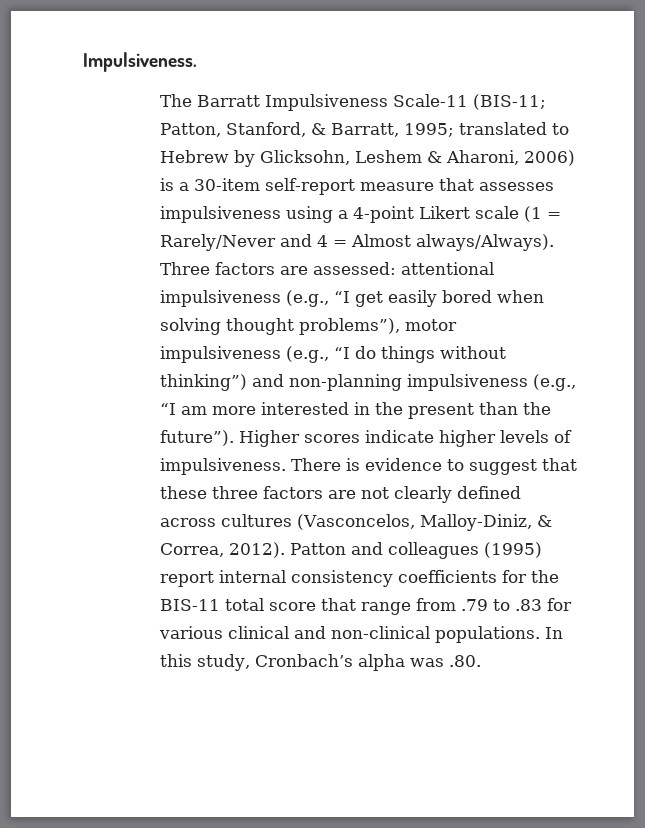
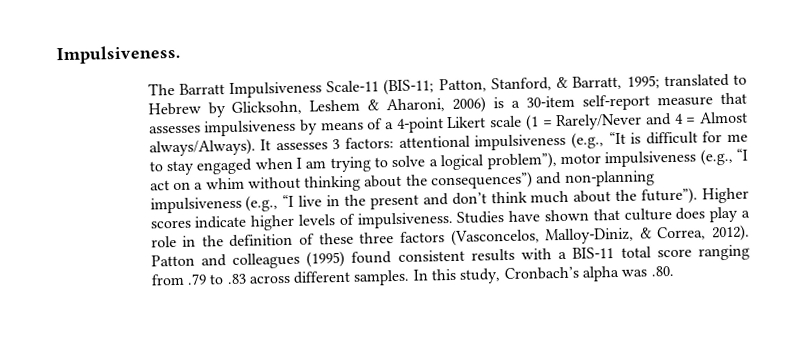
- The Barratt Impulsiveness Scale-11 (BIS-11; Patton, Stanford, & Barratt, 1995; translated to Hebrew by Glicksohn, Leshem & Aharoni, 2006) is a 30-item self-report measure that assesses impulsiveness using a 4-point Likert scale (1 = Rarely/Never and 4 = Almost always/Always).
+ The Barratt Impulsiveness Scale-11 (BIS-11; Patton, Stanford, & Barratt, 1995; translated to Hebrew by Glicksohn, Leshem & Aharoni, 2006) is a 30-item self-report measure that assesses impulsiveness by means of a 4-point Likert scale (1 = Rarely/Never and 4 = Almost always/Always).
- Three factors are assessed: attentional impulsiveness (e.g., “I get easily bored when solving thought problems”), motor impulsiveness (e.g., “I do things without thinking”) and non-planning impulsiveness (e.g., “I am more interested in the present than the future”).
+ It assesses 3 factors: attentional impulsiveness (e.g., “It is difficult for me to stay engaged when I am trying to solve a logical problem”), motor impulsiveness (e.g., “I act on a whim without thinking about the consequences”) and non-planning impulsiveness (e.g., “I live in the present and don’t think much about the future”).
- There is evidence to suggest that these three factors are not clearly defined across cultures (Vasconcelos, Malloy-Diniz, & Correa, 2012).
+ Studies have shown that culture does play a role in the definition of these three factors (Vasconcelos, Malloy-Diniz, & Correa, 2012).
- Patton and colleagues (1995) report internal consistency coefficients for the BIS-11 total score that range from .79 to .83 for various clinical and non-clinical populations.
+ Patton and colleagues (1995) found consistent results with a BIS-11 total score ranging from .79 to .83 across different samples.

